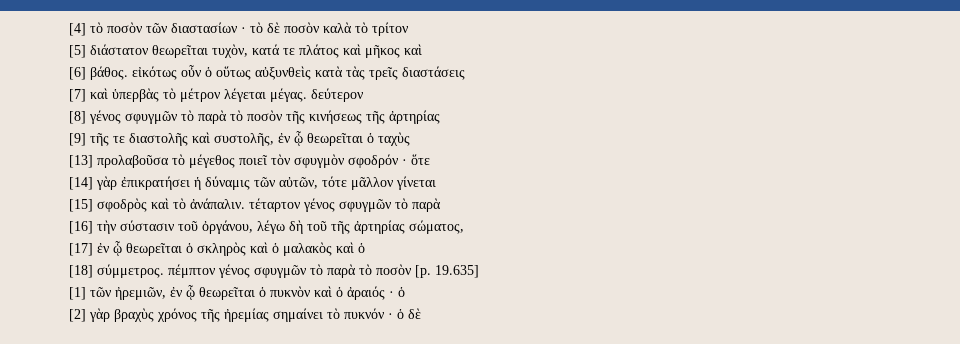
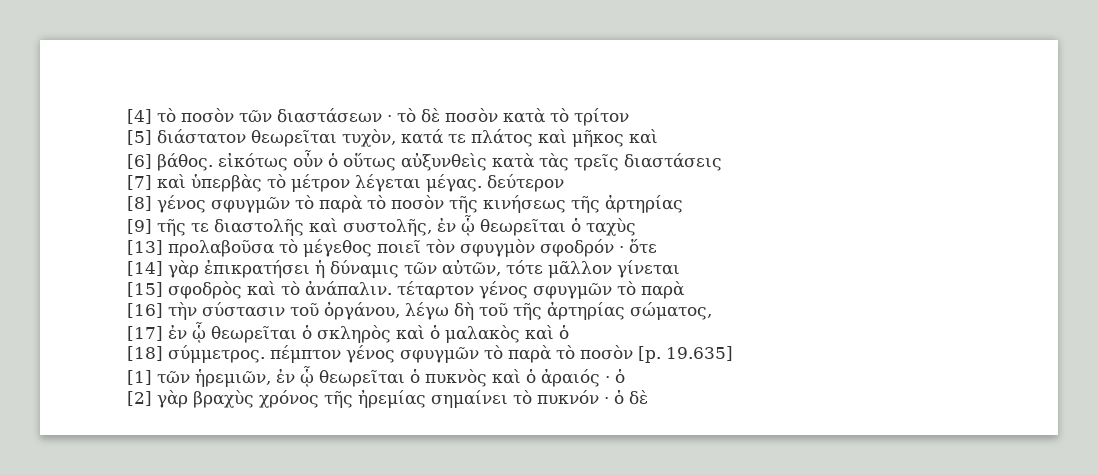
- [4] τὸ ποσὸν τῶν διαστασίων · τὸ δὲ ποσὸν καλὰ τὸ τρίτον
+ [4] τὸ ποσὸν τῶν διαστάσεων · τὸ δὲ ποσὸν κατὰ τὸ τρίτον
- [1] τῶν ἠρεμιῶν, ἐν ᾧ θεωρεῖται ὁ πυκνὸν καὶ ὁ ἀραιός · ὁ
+ [1] τῶν ἡρεμιῶν, ἐν ᾧ θεωρεῖται ὁ πυκνὸς καὶ ὁ ἀραιός · ὁ

